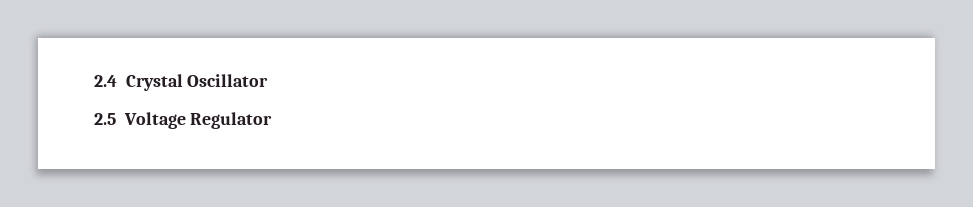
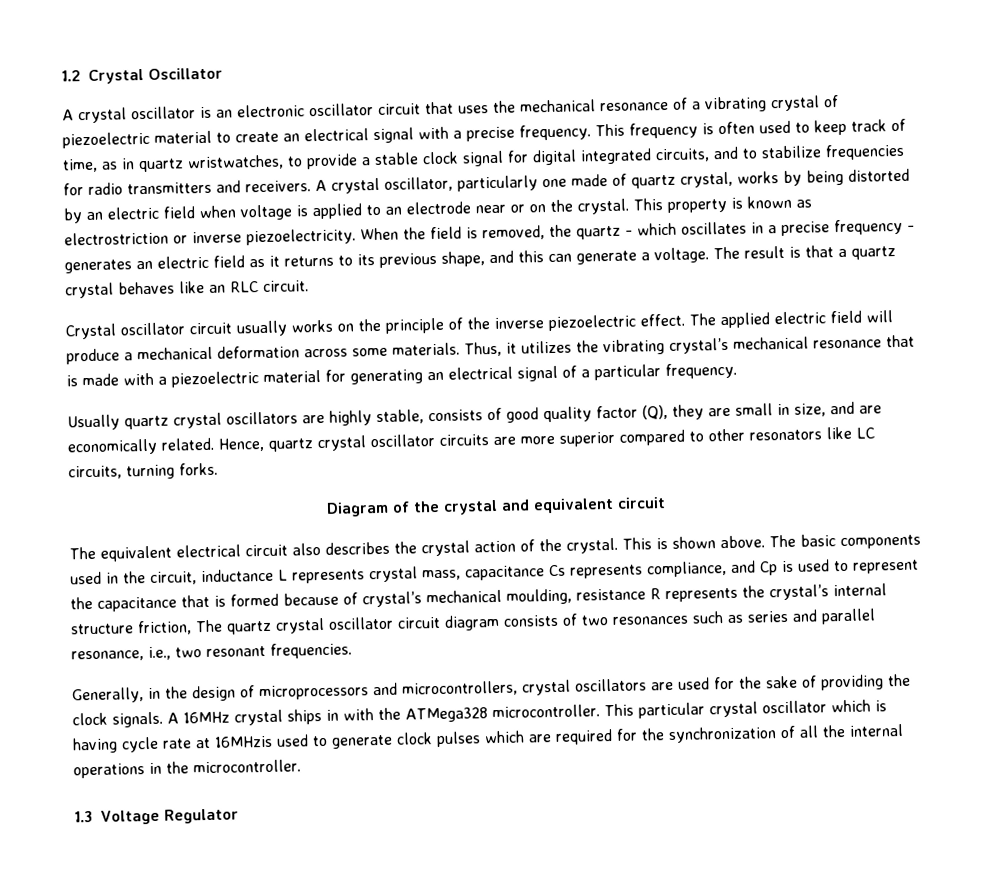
- 2.4 Crystal Oscillator
+ 1.2 Crystal Oscillator
- 2.5 Voltage Regulator
+ A crystal oscillator is an electronic oscillator circuit that uses the mechanical resonance of a vibrating crystal of piezoelectric material to create an electrical signal with a precise frequency. This frequency is often used to keep track of time, as in quartz wristwatches, to provide a stable clock signal for digital integrated circuits, and to stabilize frequencies for radio transmitters and receivers. A crystal oscillator, particularly one made of quartz crystal, works by being distorted by an electric field when voltage is applied to an electrode near or on the crystal. This property is known as electrostriction or inverse piezoelectricity. When the field is removed, the quartz - which oscillates in a precise frequency - generates an electric field as it returns to its previous shape, and this can generate a voltage. The result is that a quartz crystal behaves like an RLC circuit.
+ Crystal oscillator circuit usually works on the principle of the inverse piezoelectric effect. The applied electric field will produce a mechanical deformation across some materials. Thus, it utilizes the vibrating crystal’s mechanical resonance that is made with a piezoelectric material for generating an electrical signal of a particular frequency.
+ Usually quartz crystal oscillators are highly stable, consists of good quality factor (Q), they are small in size, and are economically related. Hence, quartz crystal oscillator circuits are more superior compared to other resonators like LC circuits, turning forks.
+ Diagram of the crystal and equivalent circuit
+ The equivalent electrical circuit also describes the crystal action of the crystal. This is shown above. The basic components used in the circuit, inductance L represents crystal mass, capacitance Cs represents compliance, and Cp is used to represent the capacitance that is formed because of crystal’s mechanical moulding, resistance R represents the crystal’s internal structure friction, The quartz crystal oscillator circuit diagram consists of two resonances such as series and parallel resonance, i.e., two resonant frequencies.
+ Generally, in the design of microprocessors and microcontrollers, crystal oscillators are used for the sake of providing the clock signals. A 16MHz crystal ships in with the ATMega328 microcontroller. This particular crystal oscillator which is having cycle rate at 16MHzis used to generate clock pulses which are required for the synchronization of all the internal operations in the microcontroller.
+ 1.3 Voltage Regulator

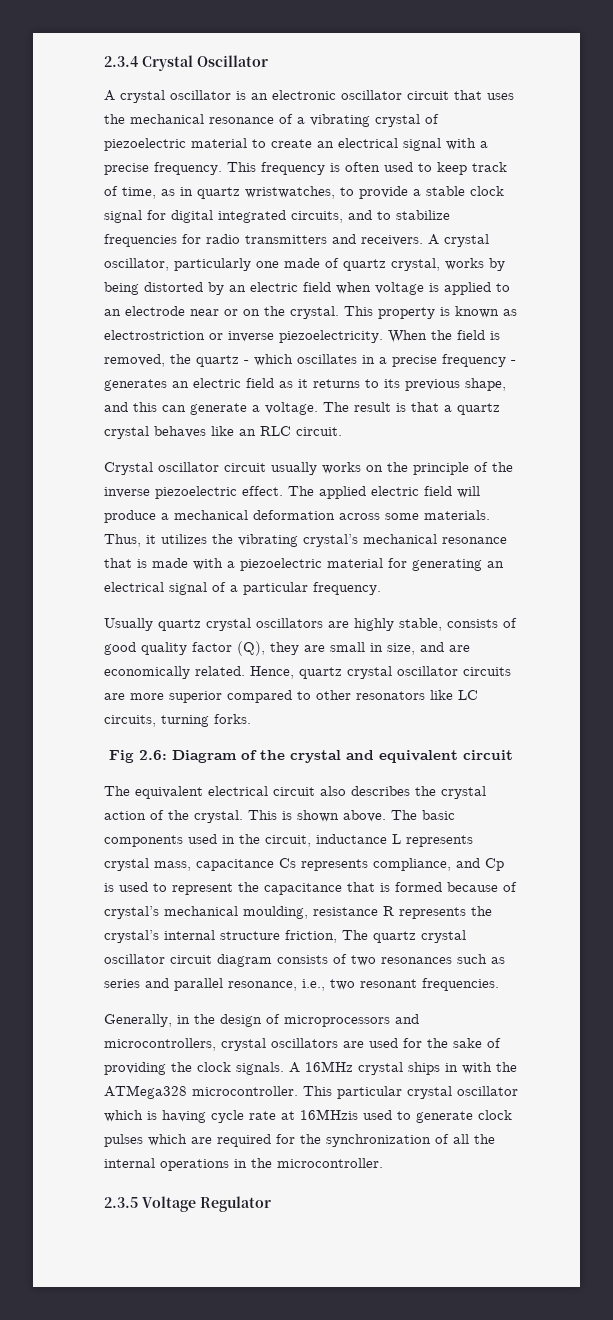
- 1.2 Crystal Oscillator
+ 2.3.4 Crystal Oscillator
- Diagram of the crystal and equivalent circuit
+ Fig 2.6: Diagram of the crystal and equivalent circuit
- 1.3 Voltage Regulator
+ 2.3.5 Voltage Regulator

